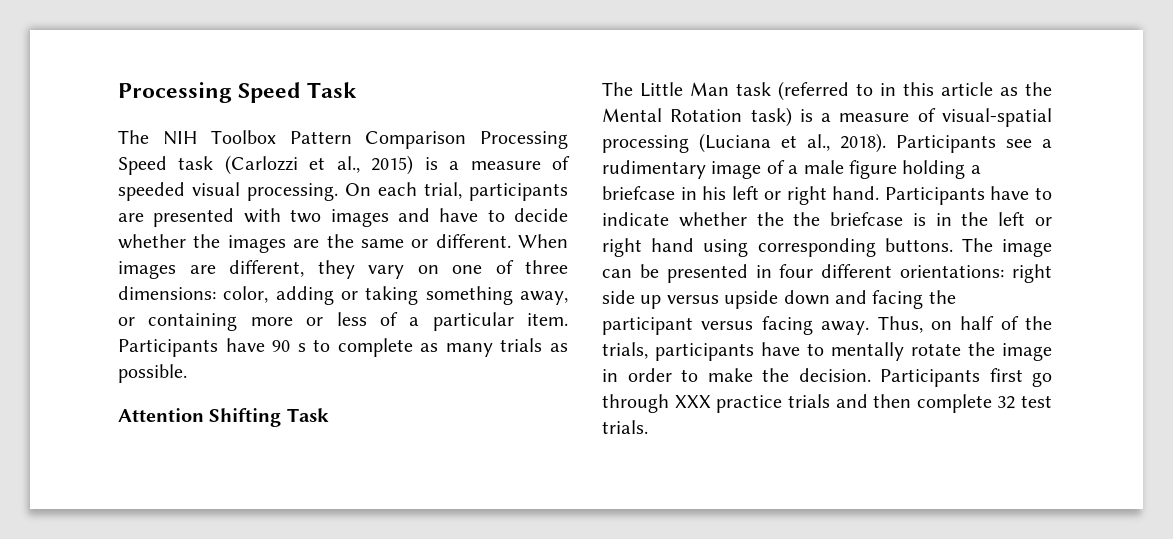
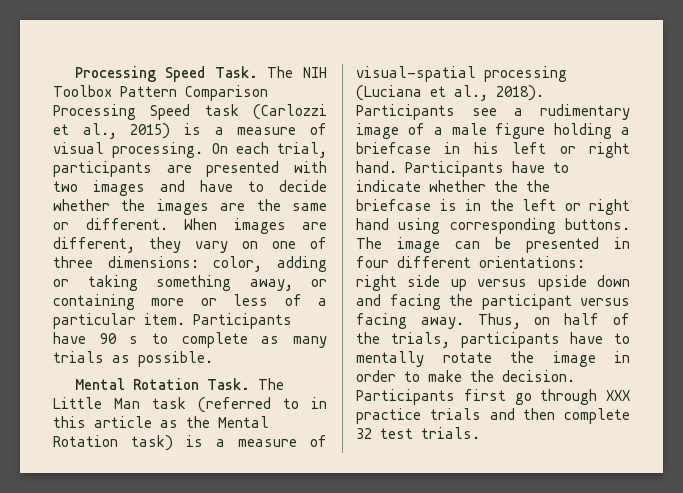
- Processing Speed Task
- The NIH Toolbox Pattern Comparison Processing Speed task (Carlozzi et al., 2015) is a measure of speeded visual processing.
+ Processing Speed Task. The NIH Toolbox Pattern Comparison Processing Speed task (Carlozzi et al., 2015) is a measure of visual processing.
- Attention Shifting Task
- The Little Man task (referred to in this article as the Mental Rotation task) is a measure of visual-spatial processing (Luciana et al., 2018).
+ Mental Rotation Task. The Little Man task (referred to in this article as the Mental Rotation task) is a measure of visual-spatial processing (Luciana et al., 2018).

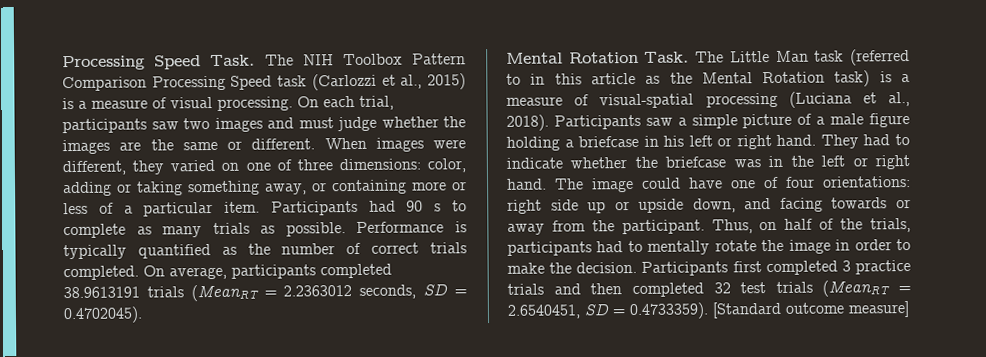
- On each trial, participants are presented with two images and have to decide whether the images are the same or different.
+ On each trial, participants saw two images and must judge whether the images are the same or different.
- When images are different, they vary on one of three dimensions: color, adding or taking something away, or containing more or less of a particular item.
+ When images were different, they varied on one of three dimensions: color, adding or taking something away, or containing more or less of a particular item.
- Participants have 90 s to complete as many trials as possible.
+ Participants had 90 s to complete as many trials as possible. Performance is typically quantified as the number of correct trials completed. On average, participants completed 38.9613191 trials (MeanRT = 2.2363012 seconds, SD = 0.4702045).
- Participants see a rudimentary image of a male figure holding a briefcase in his left or right hand.
+ Participants saw a simple picture of a male figure holding a briefcase in his left or right hand.
- Participants have to indicate whether the the briefcase is in the left or right hand using corresponding buttons. The image can be presented in four different orientations: right side up versus upside down and facing the participant versus facing away.
+ They had to indicate whether the briefcase was in the left or right hand. The image could have one of four orientations: right side up or upside down, and facing towards or away from the participant.
- Thus, on half of the trials, participants have to mentally rotate the image in order to make the decision.
+ Thus, on half of the trials, participants had to mentally rotate the image in order to make the decision.
- Participants first go through XXX practice trials and then complete 32 test trials.
+ Participants first completed 3 practice trials and then completed 32 test trials (MeanRT = 2.6540451, SD = 0.4733359). [Standard outcome measure]

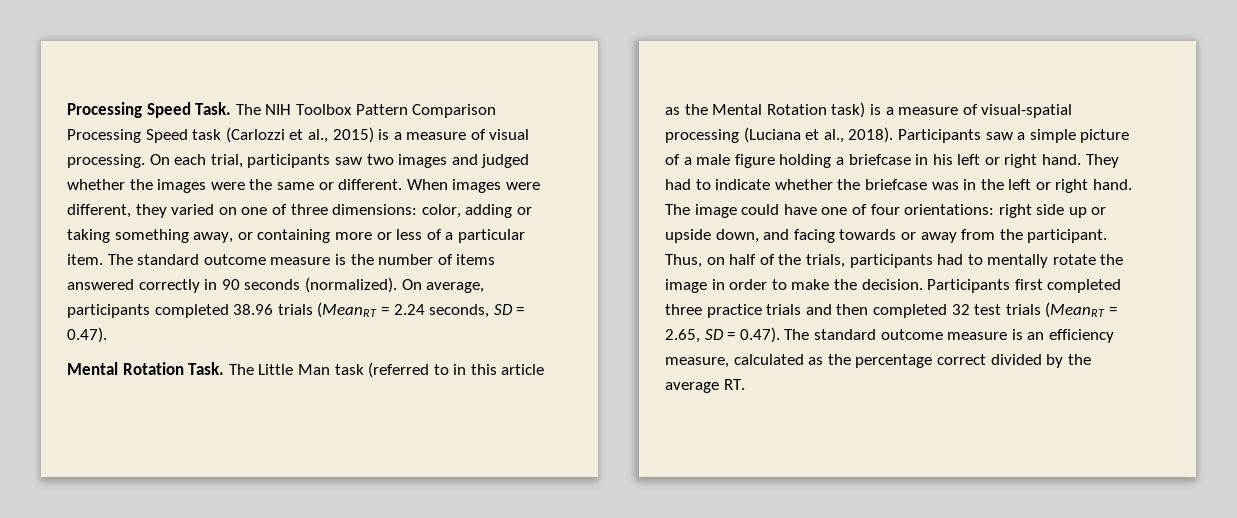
- On each trial, participants saw two images and must judge whether the images are the same or different.
+ On each trial, participants saw two images and judged whether the images were the same or different.
- Participants had 90 s to complete as many trials as possible. Performance is typically quantified as the number of correct trials completed.
+ The standard outcome measure is the number of items answered correctly in 90 seconds (normalized).
- On average, participants completed 38.9613191 trials (MeanRT = 2.2363012 seconds, SD = 0.4702045).
+ On average, participants completed 38.96 trials (MeanRT = 2.24 seconds, SD = 0.47).
- Participants first completed 3 practice trials and then completed 32 test trials (MeanRT = 2.6540451, SD = 0.4733359). [Standard outcome measure]
+ Participants first completed three practice trials and then completed 32 test trials (MeanRT = 2.65, SD = 0.47). The standard outcome measure is an efficiency measure, calculated as the percentage correct divided by the average RT.

